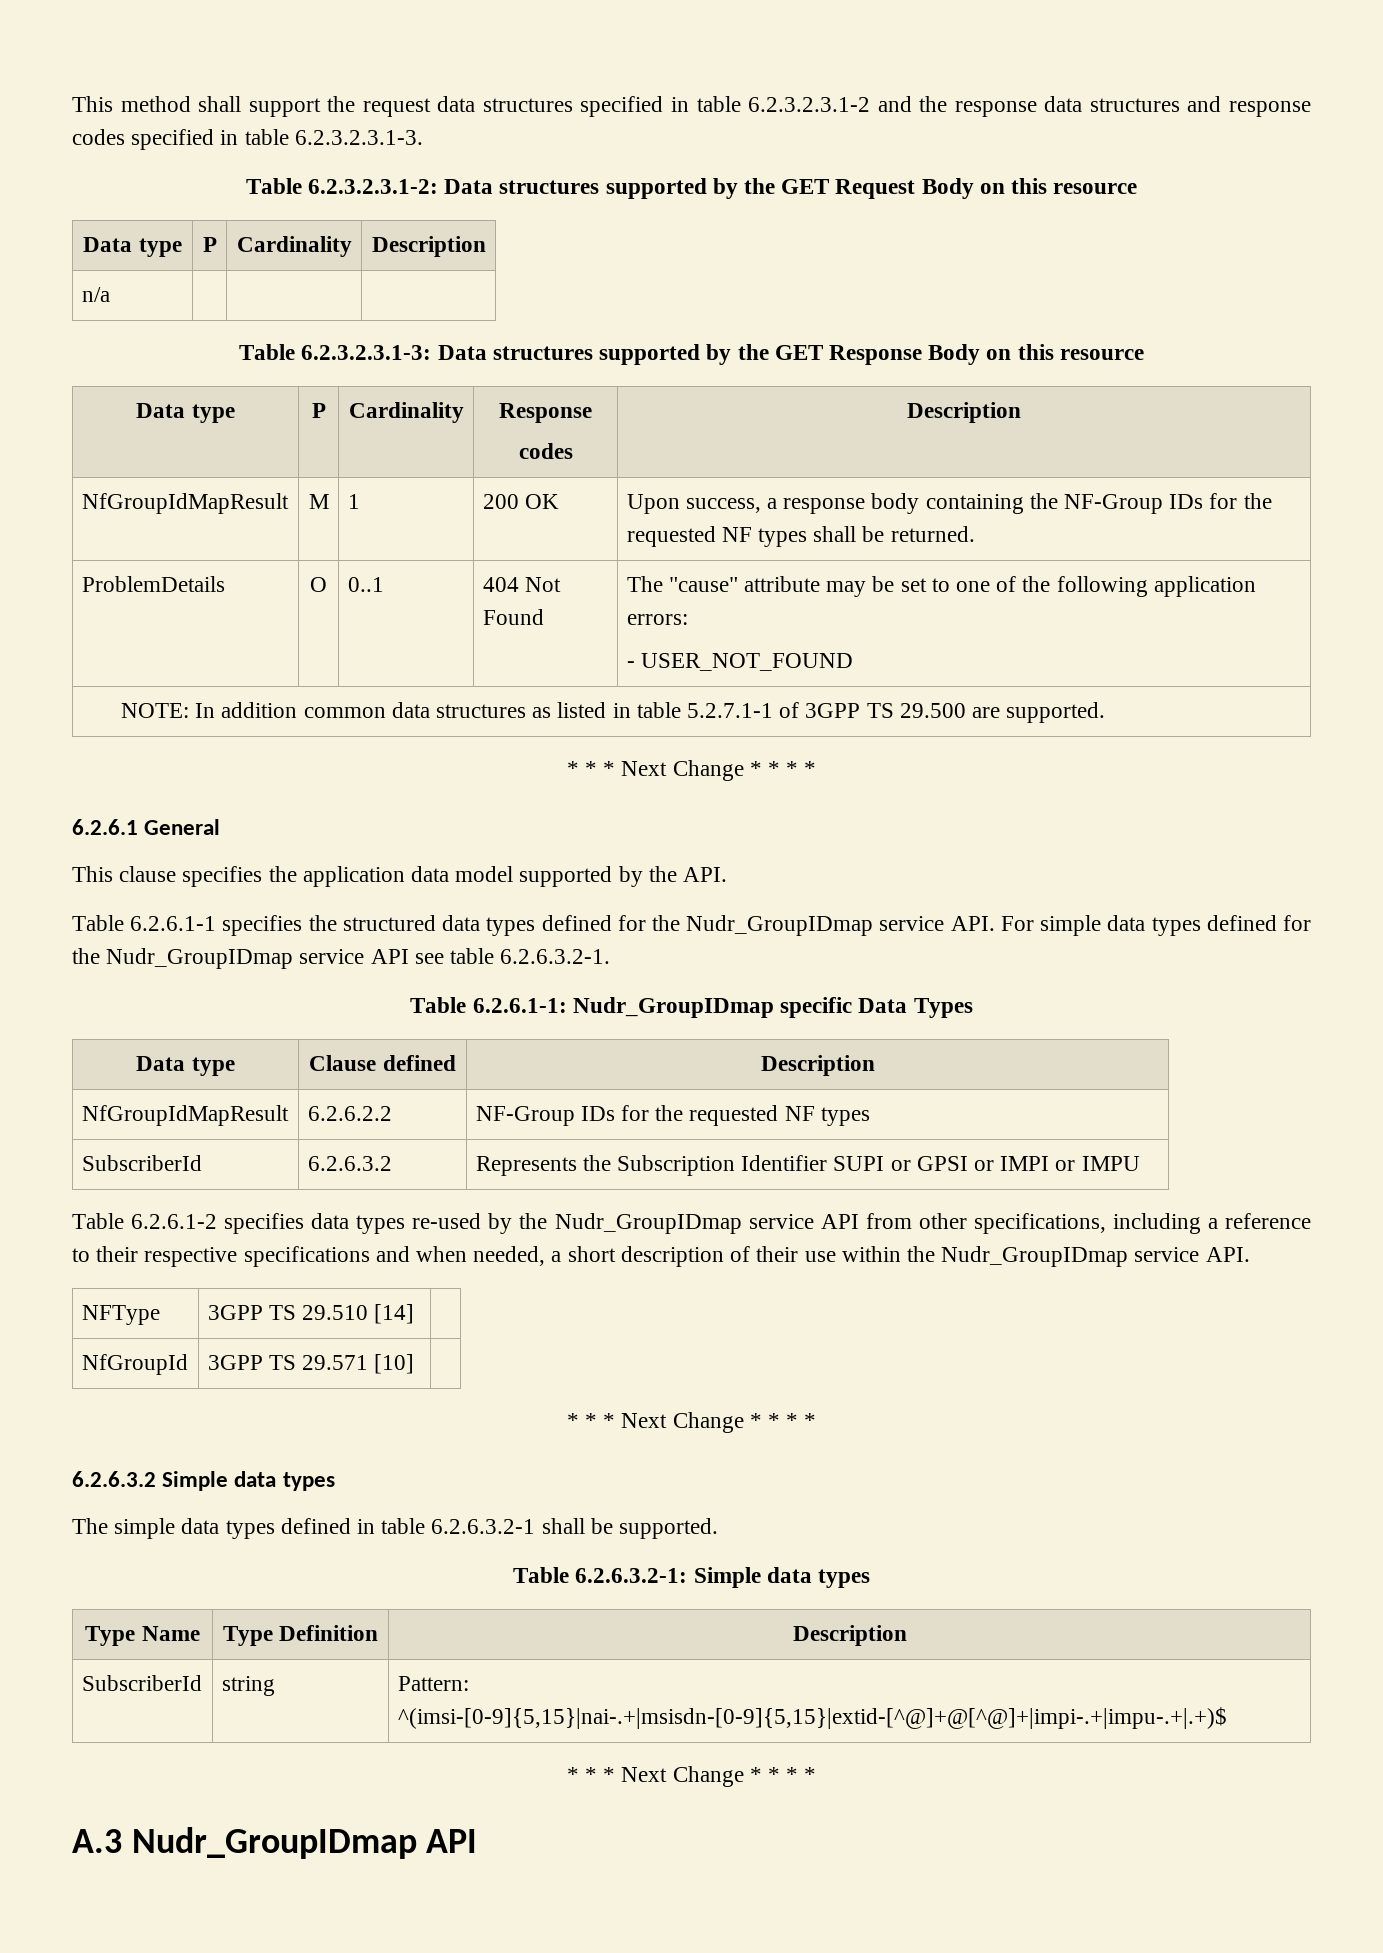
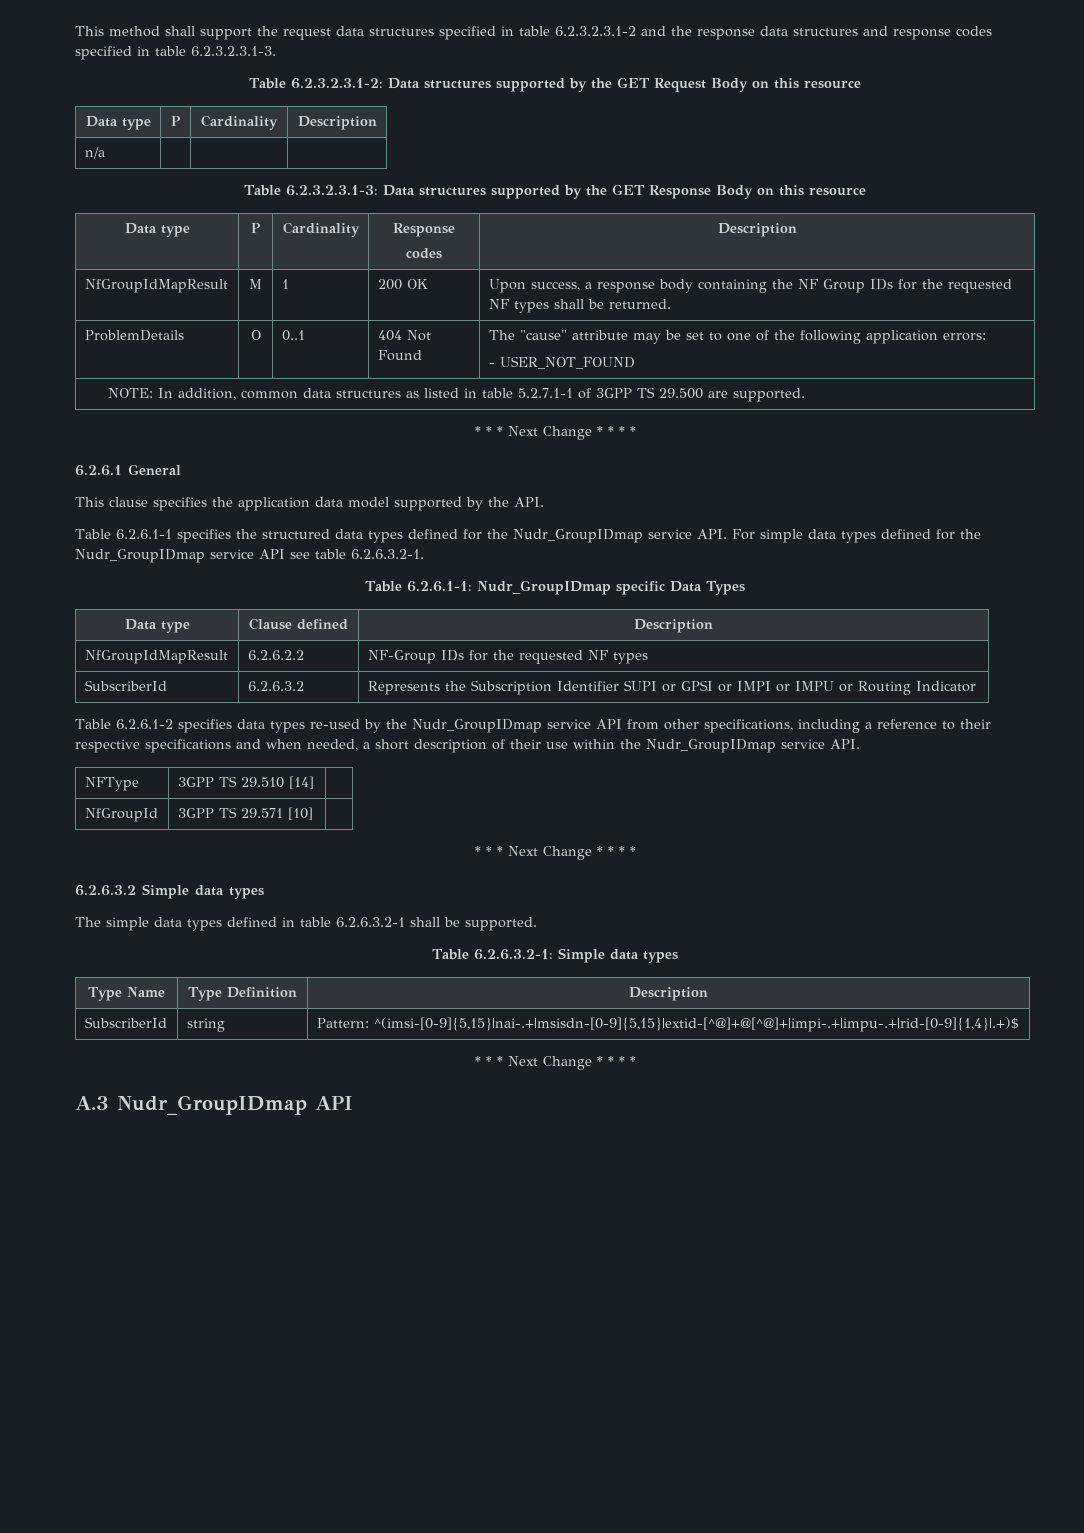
- NfGroupIdMapResult | M | 1 | 200 OK | Upon success, a response body containing the NF-Group IDs for the requested NF types shall be returned.
+ NfGroupIdMapResult | M | 1 | 200 OK | Upon success, a response body containing the NF Group IDs for the requested NF types shall be returned.
- NOTE: In addition common data structures as listed in table 5.2.7.1-1 of 3GPP TS 29.500 are supported.
+ NOTE: In addition, common data structures as listed in table 5.2.7.1-1 of 3GPP TS 29.500 are supported.
- SubscriberId | 6.2.6.3.2 | Represents the Subscription Identifier SUPI or GPSI or IMPI or IMPU
+ SubscriberId | 6.2.6.3.2 | Represents the Subscription Identifier SUPI or GPSI or IMPI or IMPU or Routing Indicator
- SubscriberId | string | Pattern: ^(imsi-[0-9]{5,15}|nai-.+|msisdn-[0-9]{5,15}|extid-[^@]+@[^@]+|impi-.+|impu-.+|.+)$
+ SubscriberId | string | Pattern: ^(imsi-[0-9]{5,15}|nai-.+|msisdn-[0-9]{5,15}|extid-[^@]+@[^@]+|impi-.+|impu-.+|rid-[0-9]{1,4}|.+)$

